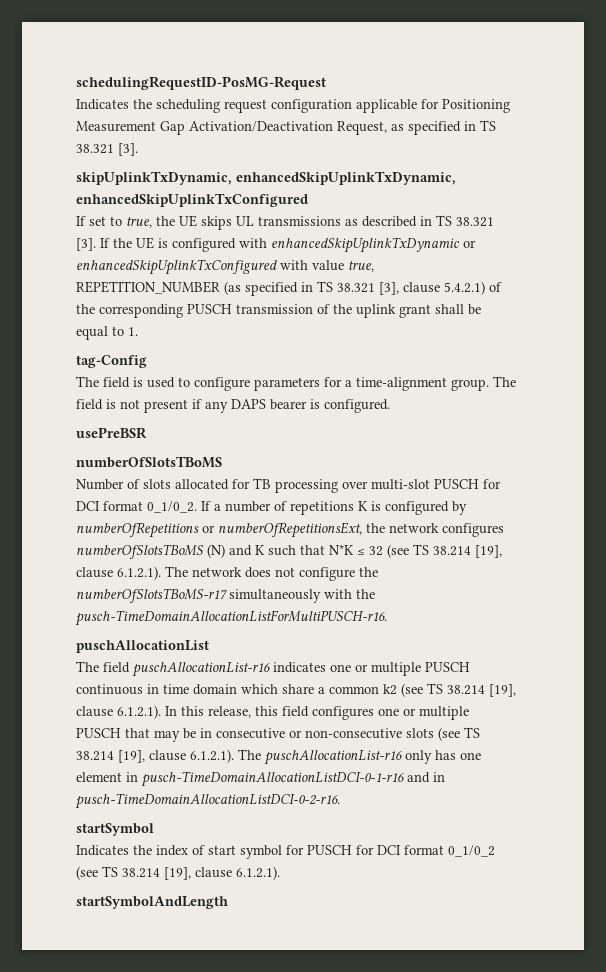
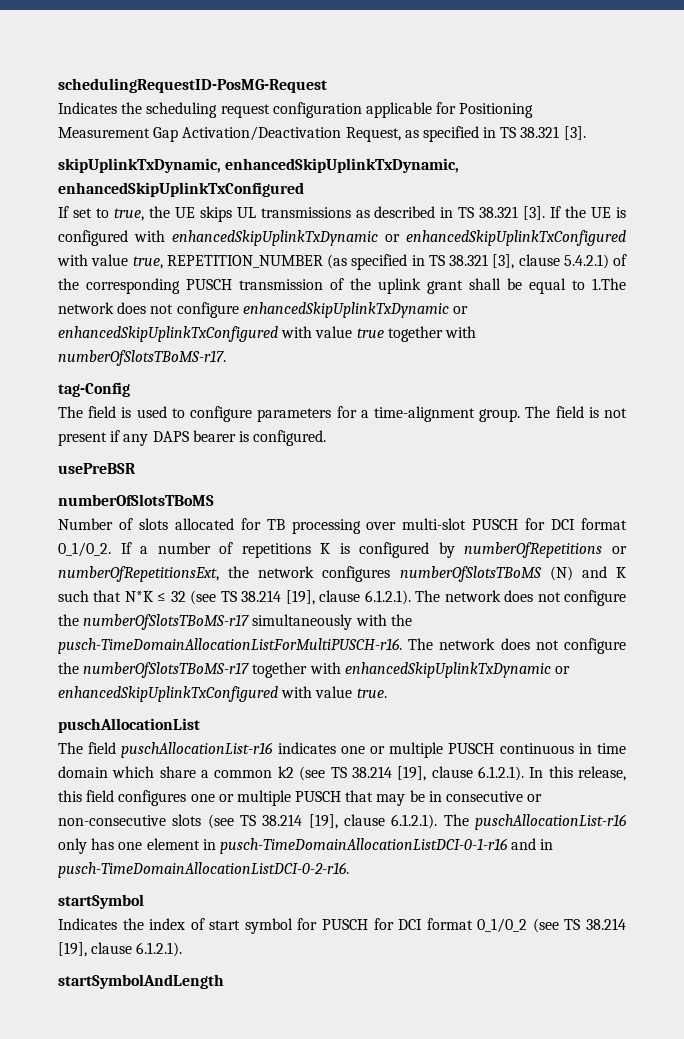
- If the UE is configured with enhancedSkipUplinkTxDynamic or enhancedSkipUplinkTxConfigured with value true, REPETITION_NUMBER (as specified in TS 38.321 [3], clause 5.4.2.1) of the corresponding PUSCH transmission of the uplink grant shall be equal to 1.
+ If the UE is configured with enhancedSkipUplinkTxDynamic or enhancedSkipUplinkTxConfigured with value true, REPETITION_NUMBER (as specified in TS 38.321 [3], clause 5.4.2.1) of the corresponding PUSCH transmission of the uplink grant shall be equal to 1.The network does not configure enhancedSkipUplinkTxDynamic or enhancedSkipUplinkTxConfigured with value true together with numberOfSlotsTBoMS-r17.
+ The network does not configure the numberOfSlotsTBoMS-r17 together with enhancedSkipUplinkTxDynamic or enhancedSkipUplinkTxConfigured with value true.

